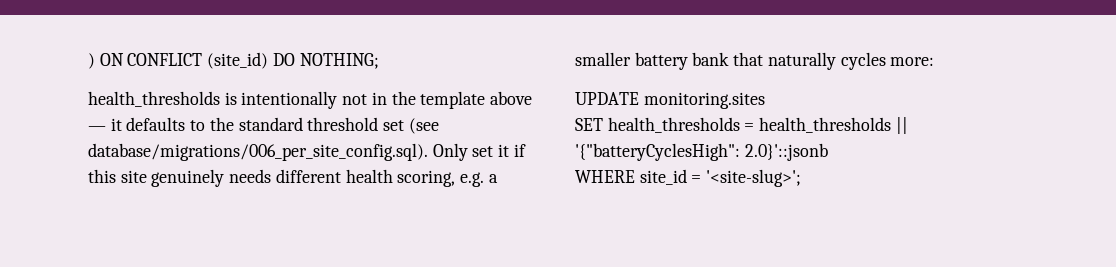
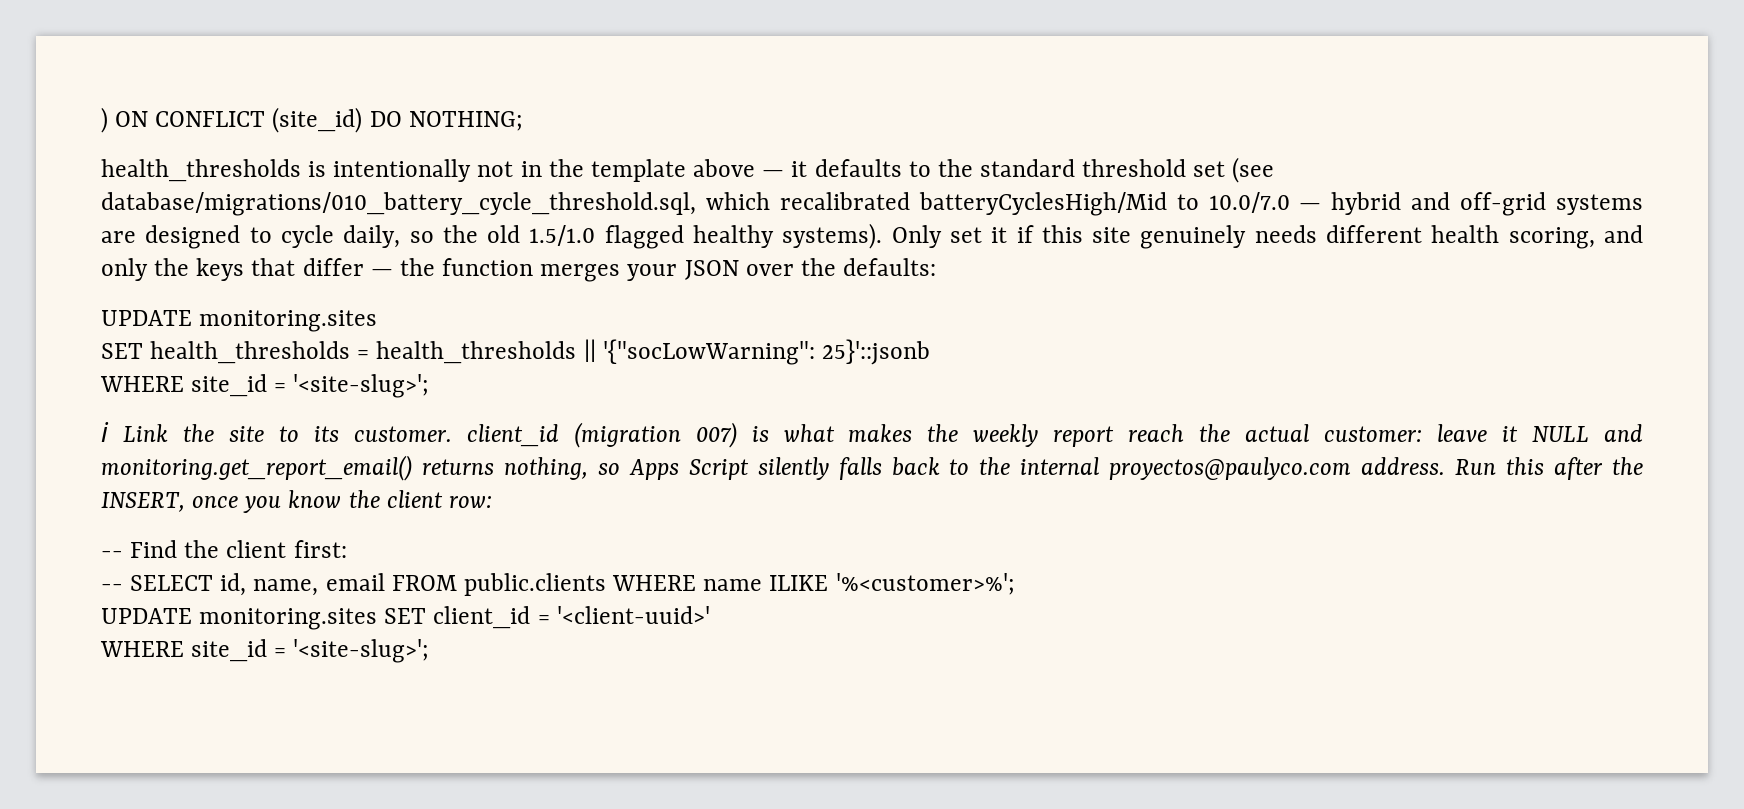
- health_thresholds is intentionally not in the template above — it defaults to the standard threshold set (see database/migrations/006_per_site_config.sql). Only set it if this site genuinely needs different health scoring, e.g. a smaller battery bank that naturally cycles more:
+ health_thresholds is intentionally not in the template above — it defaults to the standard threshold set (see database/migrations/010_battery_cycle_threshold.sql, which recalibrated batteryCyclesHigh/Mid to 10.0/7.0 — hybrid and off-grid systems are designed to cycle daily, so the old 1.5/1.0 flagged healthy systems). Only set it if this site genuinely needs different health scoring, and only the keys that differ — the function merges your JSON over the defaults:
- SET health_thresholds = health_thresholds || '{"batteryCyclesHigh": 2.0}'::jsonb
+ SET health_thresholds = health_thresholds || '{"socLowWarning": 25}'::jsonb
+ WHERE site_id = '<site-slug>';
+ ℹ Link the site to its customer. client_id (migration 007) is what makes the weekly report reach the actual customer: leave it NULL and monitoring.get_report_email() returns nothing, so Apps Script silently falls back to the internal proyectos@paulyco.com address. Run this after the INSERT, once you know the client row:
+ -- Find the client first:
+ -- SELECT id, name, email FROM public.clients WHERE name ILIKE '%<customer>%';
+ UPDATE monitoring.sites SET client_id = '<client-uuid>'

